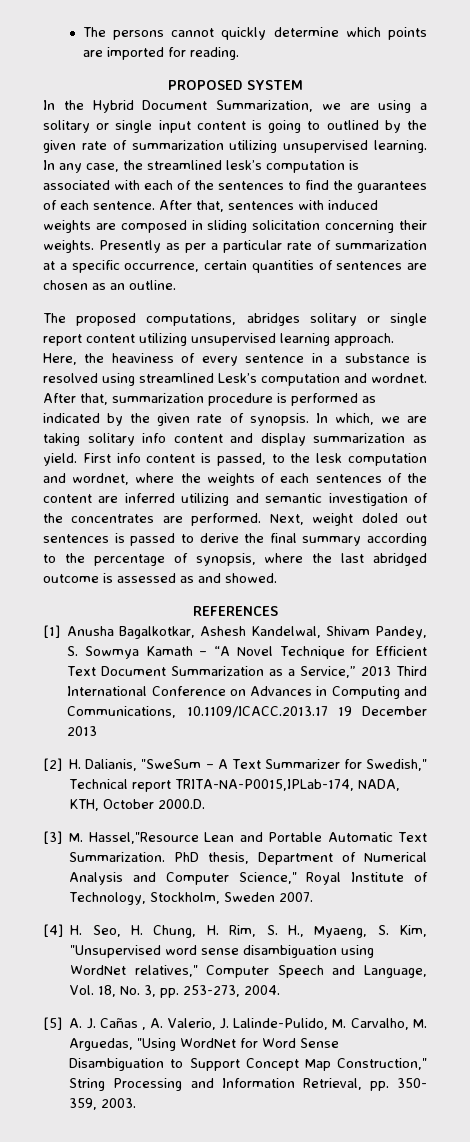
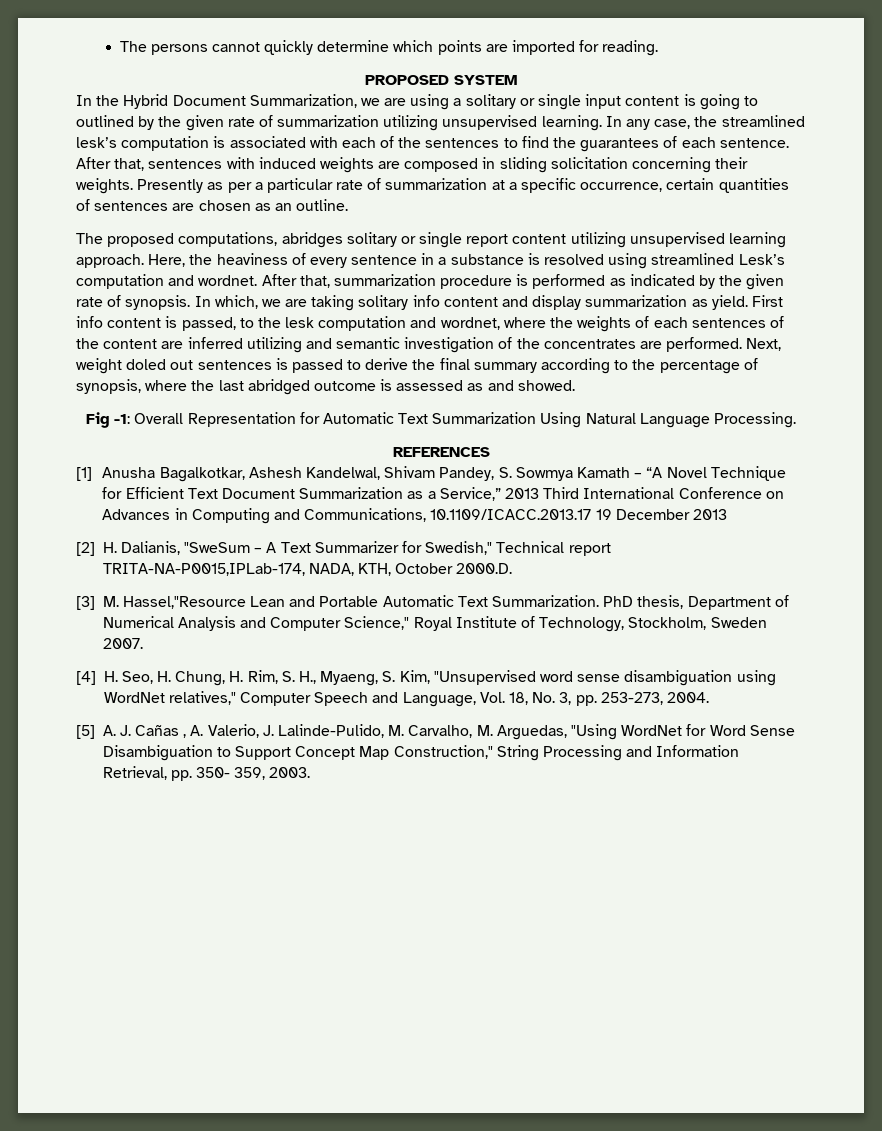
+ Fig -1: Overall Representation for Automatic Text Summarization Using Natural Language Processing.

